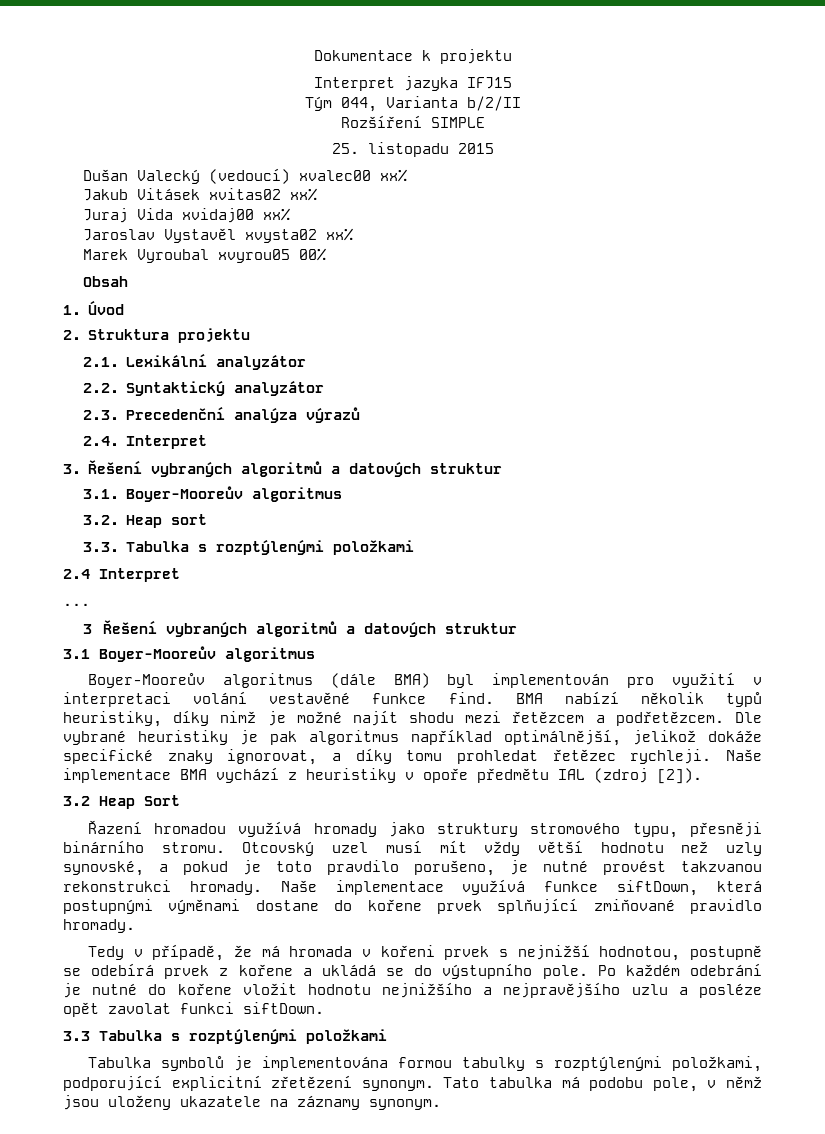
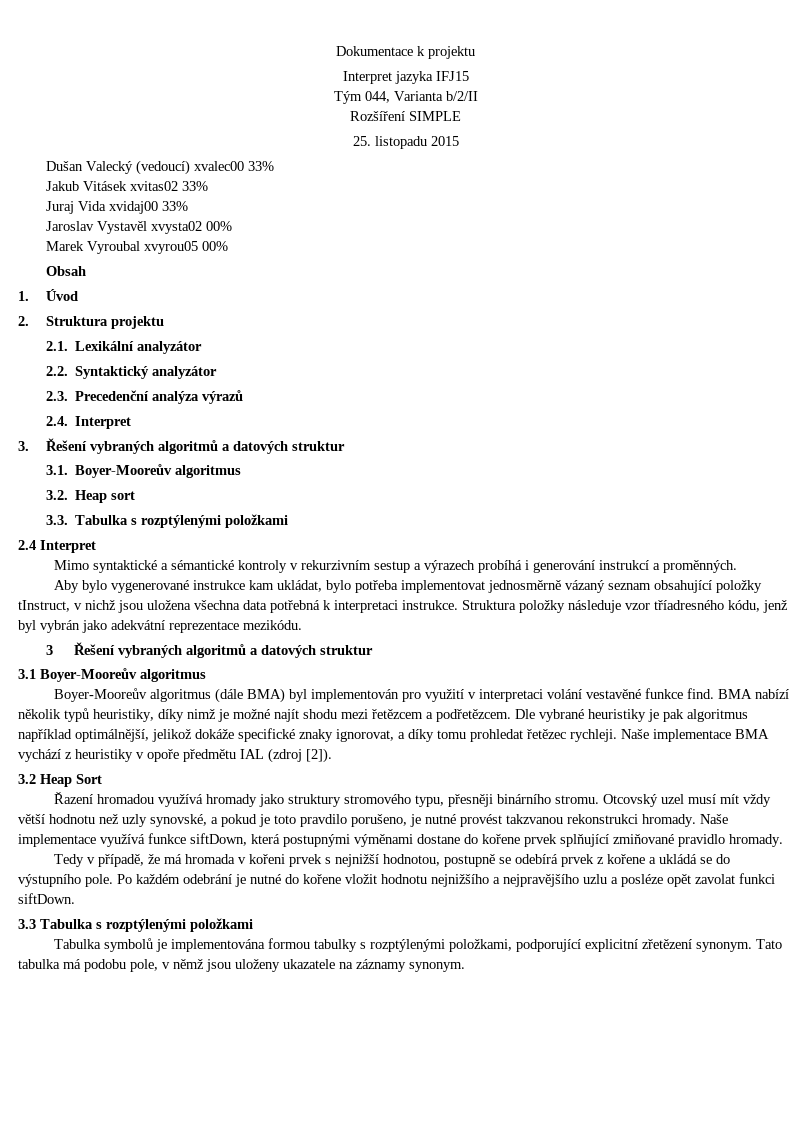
- Dušan Valecký (vedoucí) xvalec00 xx%
+ Dušan Valecký (vedoucí) xvalec00 33%
- Jakub Vitásek xvitas02 xx%
+ Jakub Vitásek xvitas02 33%
- Juraj Vida xvidaj00 xx%
+ Juraj Vida xvidaj00 33%
- Jaroslav Vystavěl xvysta02 xx%
+ Jaroslav Vystavěl xvysta02 00%
- ...
+ Mimo syntaktické a sémantické kontroly v rekurzivním sestup a výrazech probíhá i generování instrukcí a proměnných.
+ Aby bylo vygenerované instrukce kam ukládat, bylo potřeba implementovat jednosměrně vázaný seznam obsahující položky tInstruct, v nichž jsou uložena všechna data potřebná k interpretaci instrukce. Struktura položky následuje vzor tříadresného kódu, jenž byl vybrán jako adekvátní reprezentace mezikódu.

